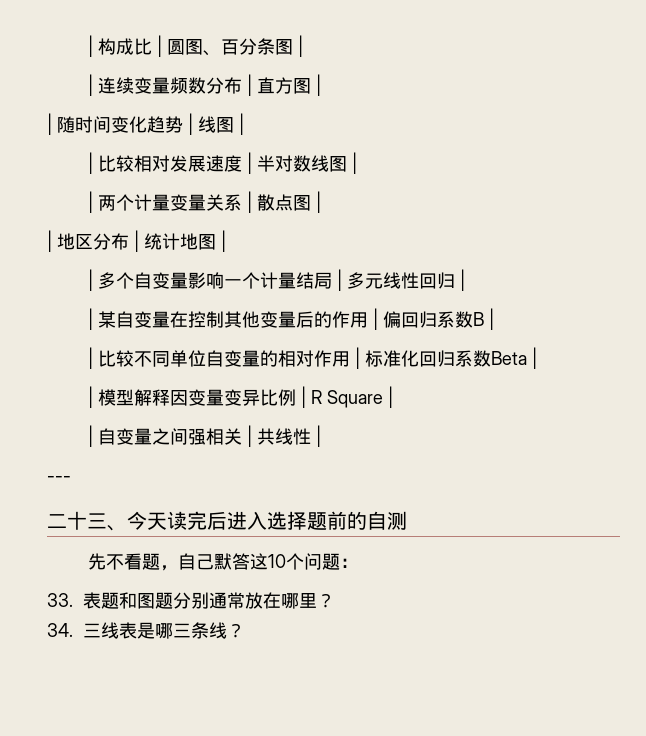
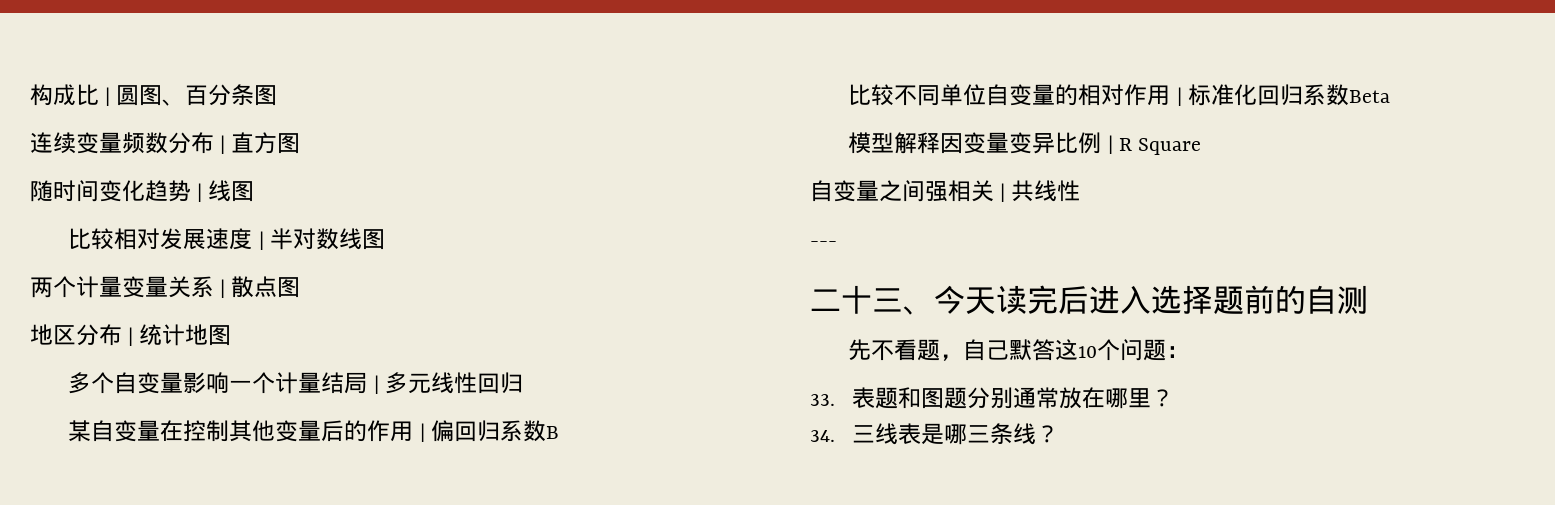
- | 构成比 | 圆图、百分条图 |
- | 连续变量频数分布 | 直方图 |
- | 随时间变化趋势 | 线图 |
- | 比较相对发展速度 | 半对数线图 |
- | 两个计量变量关系 | 散点图 |
- | 地区分布 | 统计地图 |
- | 多个自变量影响一个计量结局 | 多元线性回归 |
- | 某自变量在控制其他变量后的作用 | 偏回归系数B |
- | 比较不同单位自变量的相对作用 | 标准化回归系数Beta |
- | 模型解释因变量变异比例 | R Square |
- | 自变量之间强相关 | 共线性 |
+ 构成比 | 圆图、百分条图
+ 连续变量频数分布 | 直方图
+ 随时间变化趋势 | 线图
+ 比较相对发展速度 | 半对数线图
+ 两个计量变量关系 | 散点图
+ 地区分布 | 统计地图
+ 多个自变量影响一个计量结局 | 多元线性回归
+ 某自变量在控制其他变量后的作用 | 偏回归系数B
+ 比较不同单位自变量的相对作用 | 标准化回归系数Beta
+ 模型解释因变量变异比例 | R Square
+ 自变量之间强相关 | 共线性

